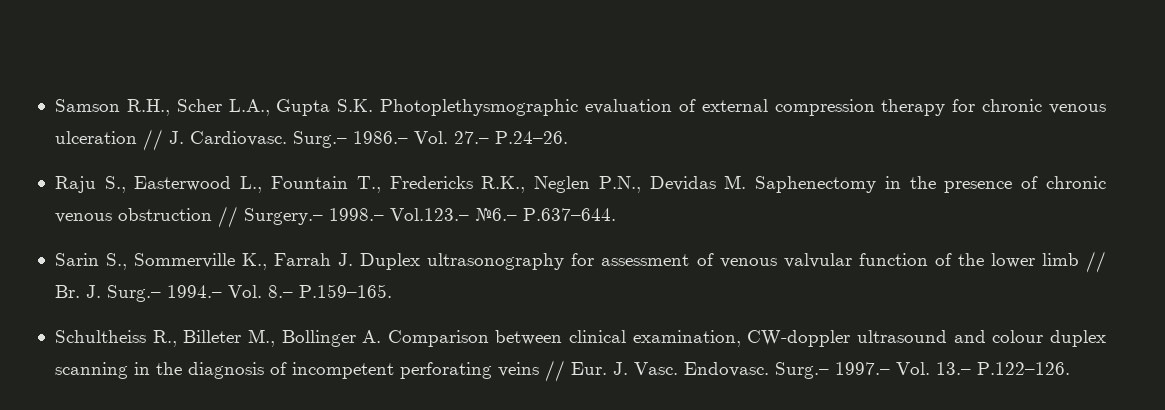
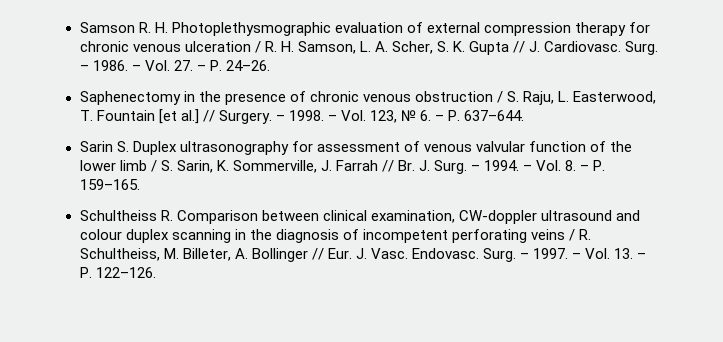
- Samson R.H., Scher L.A., Gupta S.K. Photoplethysmographic evaluation of external compression therapy for chronic venous ulceration // J. Cardiovasc. Surg.– 1986.– Vol. 27.– P.24–26.
- Raju S., Easterwood L., Fountain T., Fredericks R.K., Neglen P.N., Devidas M. Saphenectomy in the presence of chronic venous obstruction // Surgery.– 1998.– Vol.123.– №6.– P.637–644.
- Sarin S., Sommerville K., Farrah J. Duplex ultrasonography for assessment of venous valvular function of the lower limb // Br. J. Surg.– 1994.– Vol. 8.– P.159–165.
- Schultheiss R., Billeter M., Bollinger A. Comparison between clinical examination, CW-doppler ultrasound and colour duplex scanning in the diagnosis of incompetent perforating veins // Eur. J. Vasc.
+ Samson R. H. Photoplethysmographic evaluation of external compression therapy for chronic venous ulceration / R. H. Samson, L. A. Scher, S. K. Gupta // J. Cardiovasc. Surg. – 1986. – Vol. 27. – P. 24–26.
+ Saphenectomy in the presence of chronic venous obstruction / S. Raju, L. Easterwood, T. Fountain [et al.] // Surgery. – 1998. – Vol. 123, № 6. – P. 637–644.
+ Sarin S. Duplex ultrasonography for assessment of venous valvular function of the lower limb / S. Sarin, K. Sommerville, J. Farrah // Br. J. Surg. – 1994. – Vol. 8. – P. 159–165.
+ Schultheiss R. Comparison between clinical examination, CW-doppler ultrasound and colour duplex scanning in the diagnosis of incompetent perforating veins / R. Schultheiss, M. Billeter, A. Bollinger // Eur. J. Vasc.
- Surg.– 1997.– Vol. 13.– P.122–126.
+ Surg. – 1997. – Vol. 13. – P. 122–126.

